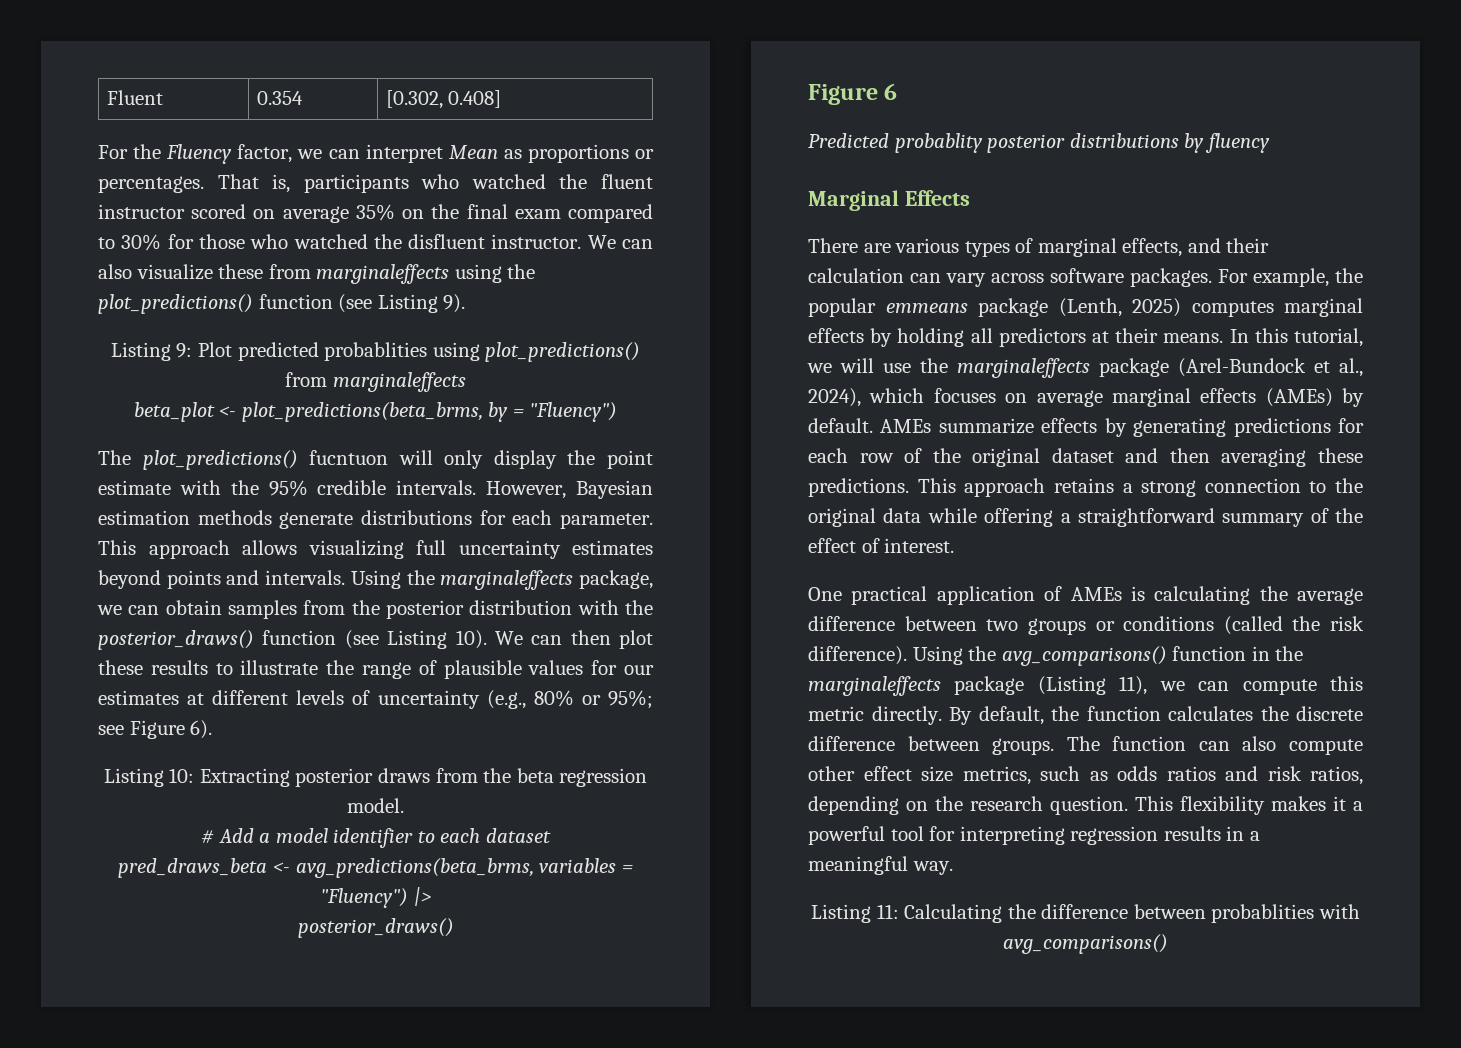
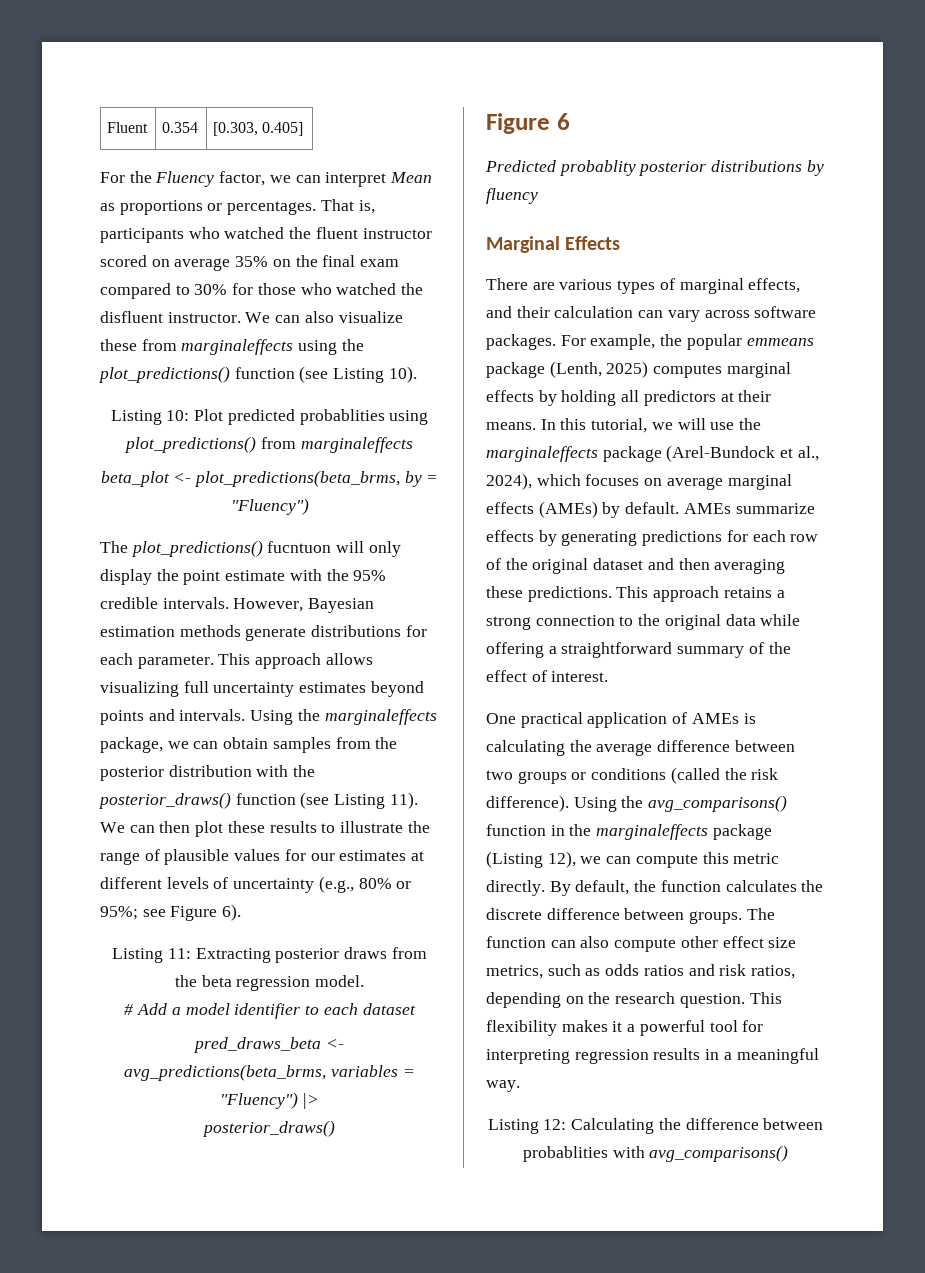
- Fluent | 0.354 | [0.302, 0.408]
+ Fluent | 0.354 | [0.303, 0.405]
- We can also visualize these from marginaleffects using the plot_predictions() function (see Listing 9).
- Listing 9: Plot predicted probablities using plot_predictions() from marginaleffects
+ We can also visualize these from marginaleffects using the plot_predictions() function (see Listing 10).
+ Listing 10: Plot predicted probablities using plot_predictions() from marginaleffects
- Using the marginaleffects package, we can obtain samples from the posterior distribution with the posterior_draws() function (see Listing 10).
+ Using the marginaleffects package, we can obtain samples from the posterior distribution with the posterior_draws() function (see Listing 11).
- Listing 10: Extracting posterior draws from the beta regression model.
+ Listing 11: Extracting posterior draws from the beta regression model.
- Using the avg_comparisons() function in the marginaleffects package (Listing 11), we can compute this metric directly.
+ Using the avg_comparisons() function in the marginaleffects package (Listing 12), we can compute this metric directly.
- Listing 11: Calculating the difference between probablities with avg_comparisons()
+ Listing 12: Calculating the difference between probablities with avg_comparisons()

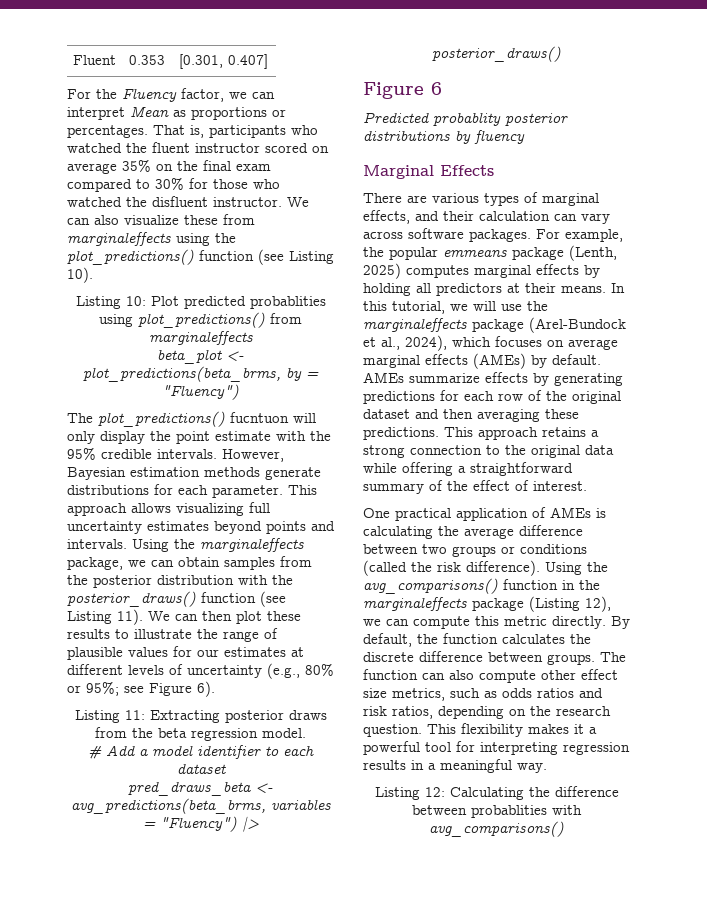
- Fluent | 0.354 | [0.303, 0.405]
+ Fluent | 0.353 | [0.301, 0.407]

